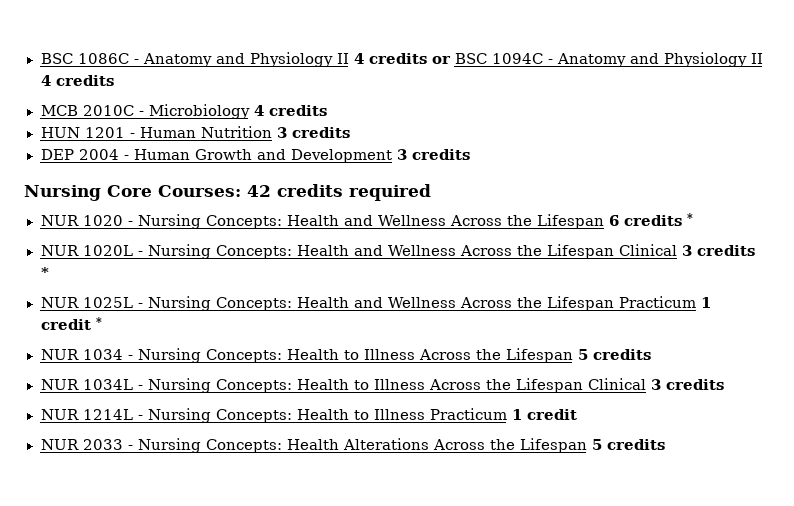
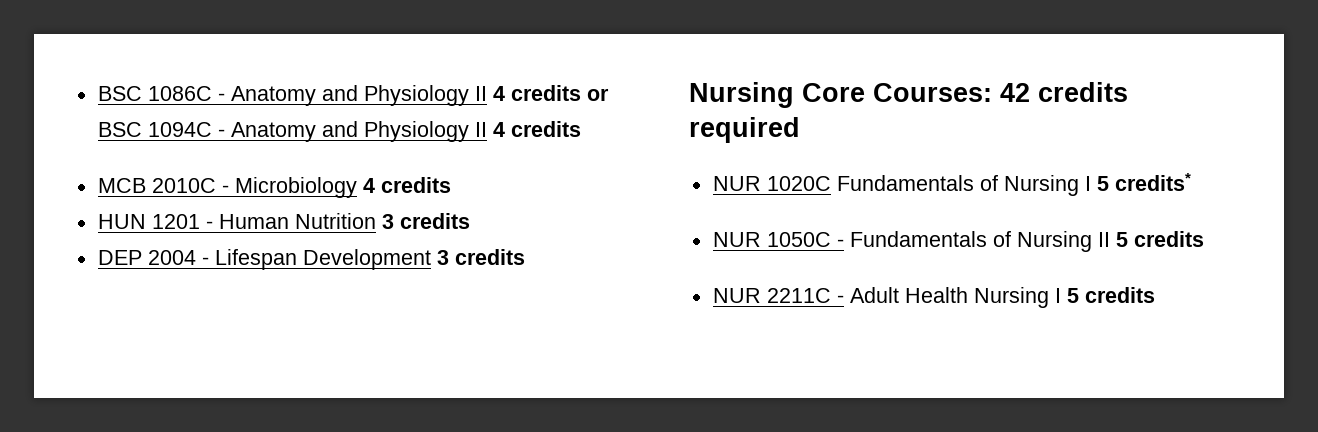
- DEP 2004 - Human Growth and Development 3 credits
+ DEP 2004 - Lifespan Development 3 credits
- NUR 1020 - Nursing Concepts: Health and Wellness Across the Lifespan 6 credits *
- NUR 1020L - Nursing Concepts: Health and Wellness Across the Lifespan Clinical 3 credits *
- NUR 1025L - Nursing Concepts: Health and Wellness Across the Lifespan Practicum 1 credit *
- NUR 1034 - Nursing Concepts: Health to Illness Across the Lifespan 5 credits
- NUR 1034L - Nursing Concepts: Health to Illness Across the Lifespan Clinical 3 credits
- NUR 1214L - Nursing Concepts: Health to Illness Practicum 1 credit
- NUR 2033 - Nursing Concepts: Health Alterations Across the Lifespan 5 credits
+ NUR 1020C Fundamentals of Nursing I 5 credits*
+ NUR 1050C - Fundamentals of Nursing II 5 credits
+ NUR 2211C - Adult Health Nursing I 5 credits

